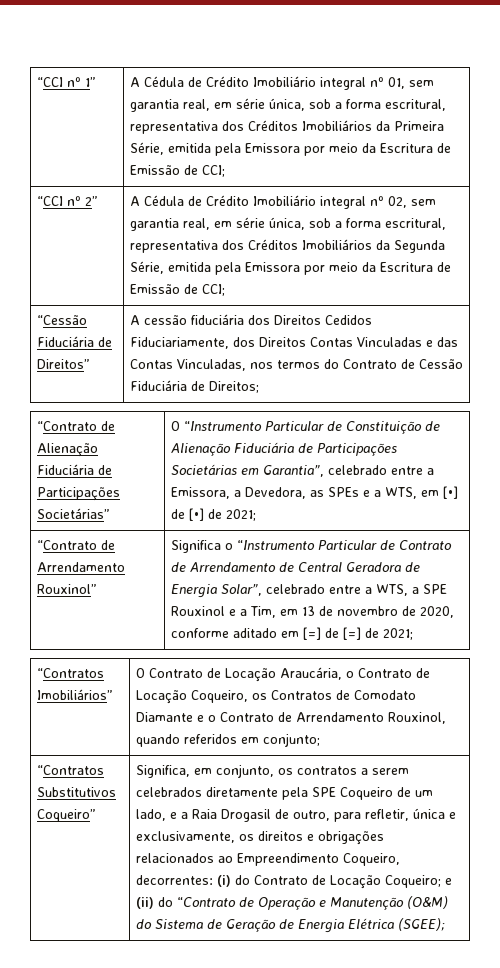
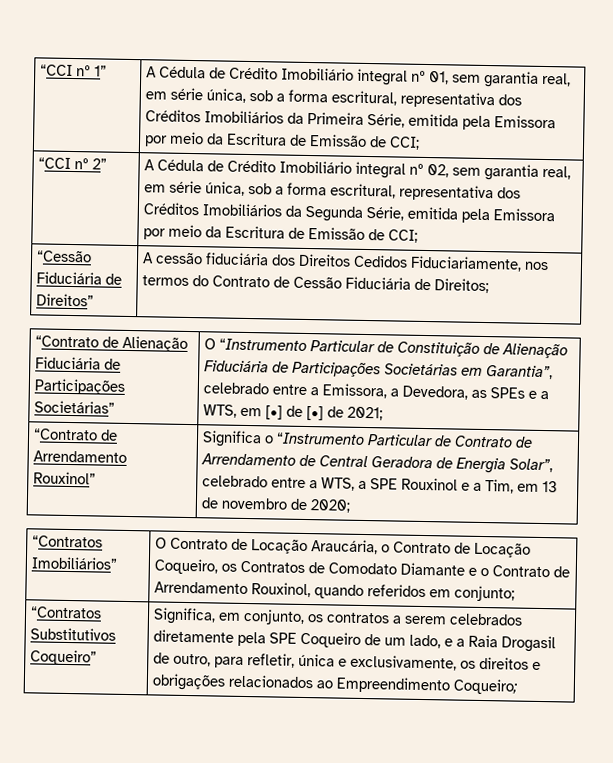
- “Cessão Fiduciária de Direitos” | A cessão fiduciária dos Direitos Cedidos Fiduciariamente, dos Direitos Contas Vinculadas e das Contas Vinculadas, nos termos do Contrato de Cessão Fiduciária de Direitos;
+ “Cessão Fiduciária de Direitos” | A cessão fiduciária dos Direitos Cedidos Fiduciariamente, nos termos do Contrato de Cessão Fiduciária de Direitos;
- Significa o “Instrumento Particular de Contrato de Arrendamento de Central Geradora de Energia Solar”, celebrado entre a WTS, a SPE Rouxinol e a Tim, em 13 de novembro de 2020, conforme aditado em [=] de [=] de 2021;
+ Significa o “Instrumento Particular de Contrato de Arrendamento de Central Geradora de Energia Solar”, celebrado entre a WTS, a SPE Rouxinol e a Tim, em 13 de novembro de 2020;
- Significa, em conjunto, os contratos a serem celebrados diretamente pela SPE Coqueiro de um lado, e a Raia Drogasil de outro, para refletir, única e exclusivamente, os direitos e obrigações relacionados ao Empreendimento Coqueiro, decorrentes: (i) do Contrato de Locação Coqueiro; e (ii) do “Contrato de Operação e Manutenção (O&M) do Sistema de Geração de Energia Elétrica (SGEE);
+ Significa, em conjunto, os contratos a serem celebrados diretamente pela SPE Coqueiro de um lado, e a Raia Drogasil de outro, para refletir, única e exclusivamente, os direitos e obrigações relacionados ao Empreendimento Coqueiro;

